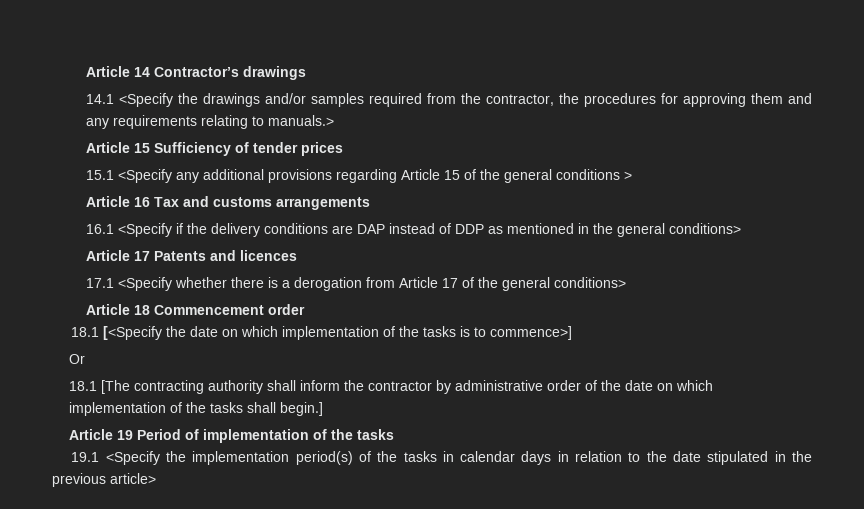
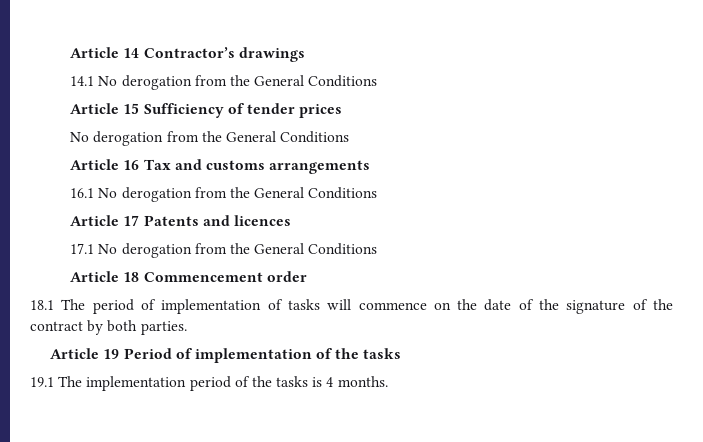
- 14.1 <Specify the drawings and/or samples required from the contractor, the procedures for approving them and any requirements relating to manuals.>
+ 14.1 No derogation from the General Conditions
  Article 15 Sufficiency of tender prices
- 15.1 <Specify any additional provisions regarding Article 15 of the general conditions >
+ No derogation from the General Conditions
- 16.1 <Specify if the delivery conditions are DAP instead of DDP as mentioned in the general conditions>
+ 16.1 No derogation from the General Conditions
- 17.1 <Specify whether there is a derogation from Article 17 of the general conditions>
+ 17.1 No derogation from the General Conditions
- 18.1 [<Specify the date on which implementation of the tasks is to commence>]
- Or
- 18.1 [The contracting authority shall inform the contractor by administrative order of the date on which implementation of the tasks shall begin.]
+ 18.1 The period of implementation of tasks will commence on the date of the signature of the contract by both parties.
- 19.1 <Specify the implementation period(s) of the tasks in calendar days in relation to the date stipulated in the previous article>
+ 19.1 The implementation period of the tasks is 4 months.

